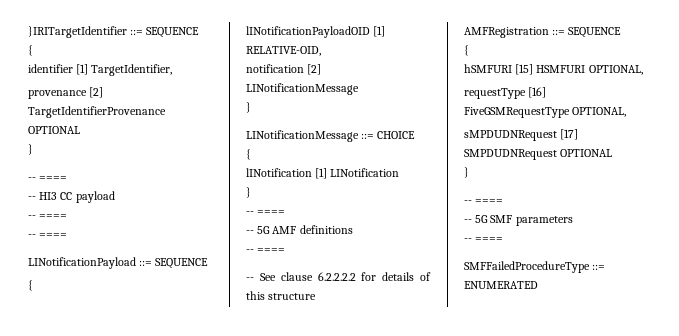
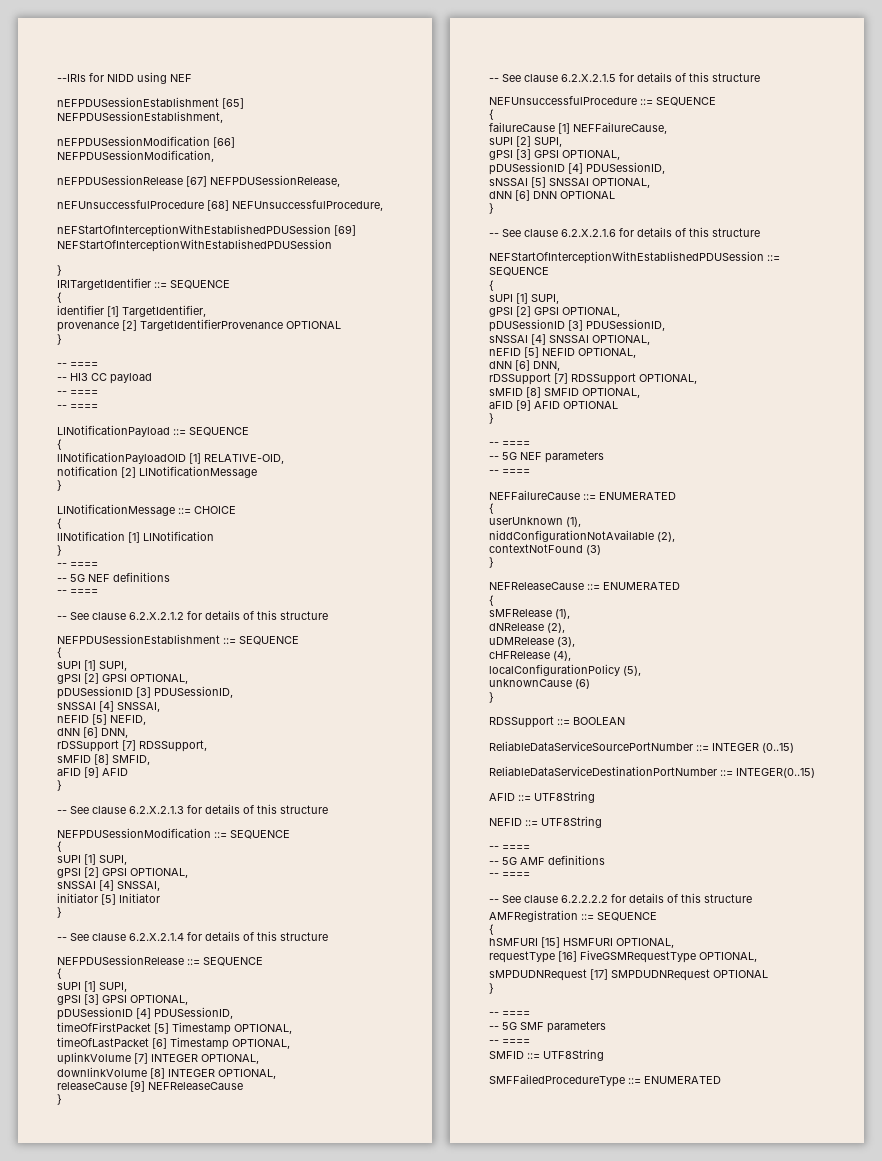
- }IRITargetIdentifier ::= SEQUENCE
+ --IRIs for NIDD using NEF
+ nEFPDUSessionEstablishment [65] NEFPDUSessionEstablishment,
+ nEFPDUSessionModification [66] NEFPDUSessionModification,
+ nEFPDUSessionRelease [67] NEFPDUSessionRelease,
+ nEFUnsuccessfulProcedure [68] NEFUnsuccessfulProcedure,
+ nEFStartOfInterceptionWithEstablishedPDUSession [69] NEFStartOfInterceptionWithEstablishedPDUSession
+ }
+ IRITargetIdentifier ::= SEQUENCE
+ -- 5G NEF definitions
+ -- ====
+ -- See clause 6.2.X.2.1.2 for details of this structure
+ NEFPDUSessionEstablishment ::= SEQUENCE
+ {
+ sUPI [1] SUPI,
+ gPSI [2] GPSI OPTIONAL,
+ pDUSessionID [3] PDUSessionID,
+ sNSSAI [4] SNSSAI,
+ nEFID [5] NEFID,
+ dNN [6] DNN,
+ rDSSupport [7] RDSSupport,
+ sMFID [8] SMFID,
+ aFID [9] AFID
+ }
+ -- See clause 6.2.X.2.1.3 for details of this structure
+ NEFPDUSessionModification ::= SEQUENCE
+ {
+ sUPI [1] SUPI,
+ gPSI [2] GPSI OPTIONAL,
+ sNSSAI [4] SNSSAI,
+ initiator [5] Initiator
+ }
+ -- See clause 6.2.X.2.1.4 for details of this structure
+ NEFPDUSessionRelease ::= SEQUENCE
+ {
+ sUPI [1] SUPI,
+ gPSI [3] GPSI OPTIONAL,
+ pDUSessionID [4] PDUSessionID,
+ timeOfFirstPacket [5] Timestamp OPTIONAL,
+ timeOfLastPacket [6] Timestamp OPTIONAL,
+ uplinkVolume [7] INTEGER OPTIONAL,
+ downlinkVolume [8] INTEGER OPTIONAL,
+ releaseCause [9] NEFReleaseCause
+ }
+ -- See clause 6.2.X.2.1.5 for details of this structure
+ NEFUnsuccessfulProcedure ::= SEQUENCE
+ {
+ failureCause [1] NEFFailureCause,
+ sUPI [2] SUPI,
+ gPSI [3] GPSI OPTIONAL,
+ pDUSessionID [4] PDUSessionID,
+ sNSSAI [5] SNSSAI OPTIONAL,
+ dNN [6] DNN OPTIONAL
+ }
+ -- See clause 6.2.X.2.1.6 for details of this structure
+ NEFStartOfInterceptionWithEstablishedPDUSession ::= SEQUENCE
+ {
+ sUPI [1] SUPI,
+ gPSI [2] GPSI OPTIONAL,
+ pDUSessionID [3] PDUSessionID,
+ sNSSAI [4] SNSSAI OPTIONAL,
+ nEFID [5] NEFID OPTIONAL,
+ dNN [6] DNN,
+ rDSSupport [7] RDSSupport OPTIONAL,
+ sMFID [8] SMFID OPTIONAL,
+ aFID [9] AFID OPTIONAL
+ }
+ -- ====
+ -- 5G NEF parameters
+ -- ====
+ NEFFailureCause ::= ENUMERATED
+ {
+ userUnknown (1),
+ niddConfigurationNotAvailable (2),
+ contextNotFound (3)
+ }
+ NEFReleaseCause ::= ENUMERATED
+ {
+ sMFRelease (1),
+ dNRelease (2),
+ uDMRelease (3),
+ cHFRelease (4),
+ localConfigurationPolicy (5),
+ unknownCause (6)
+ }
+ RDSSupport ::= BOOLEAN
+ ReliableDataServiceSourcePortNumber ::= INTEGER (0..15)
+ ReliableDataServiceDestinationPortNumber ::= INTEGER(0..15)
+ AFID ::= UTF8String
+ NEFID ::= UTF8String
+ -- ====
+ SMFID ::= UTF8String

